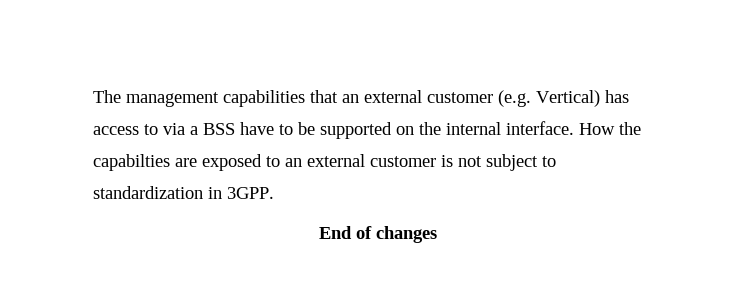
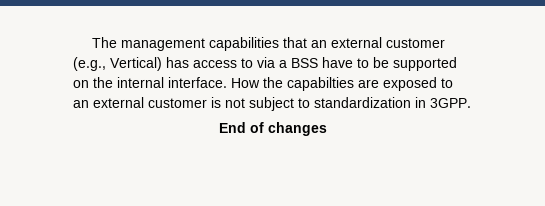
- The management capabilities that an external customer (e.g. Vertical) has access to via a BSS have to be supported on the internal interface.
+ The management capabilities that an external customer (e.g., Vertical) has access to via a BSS have to be supported on the internal interface.

